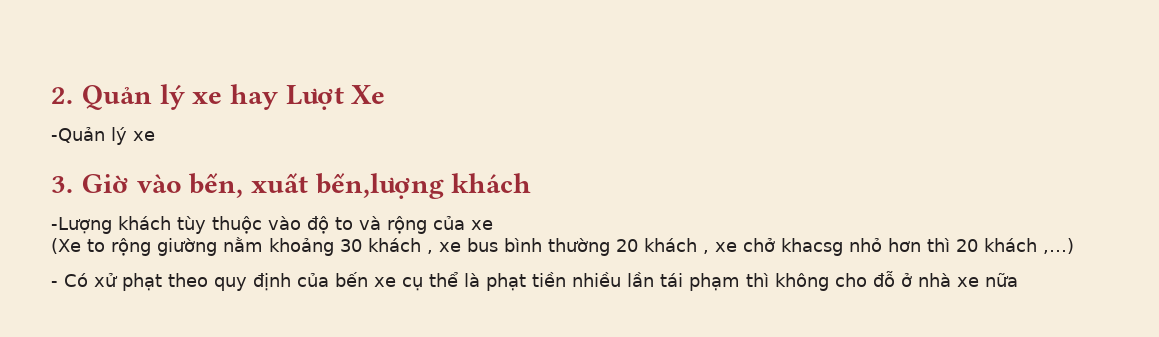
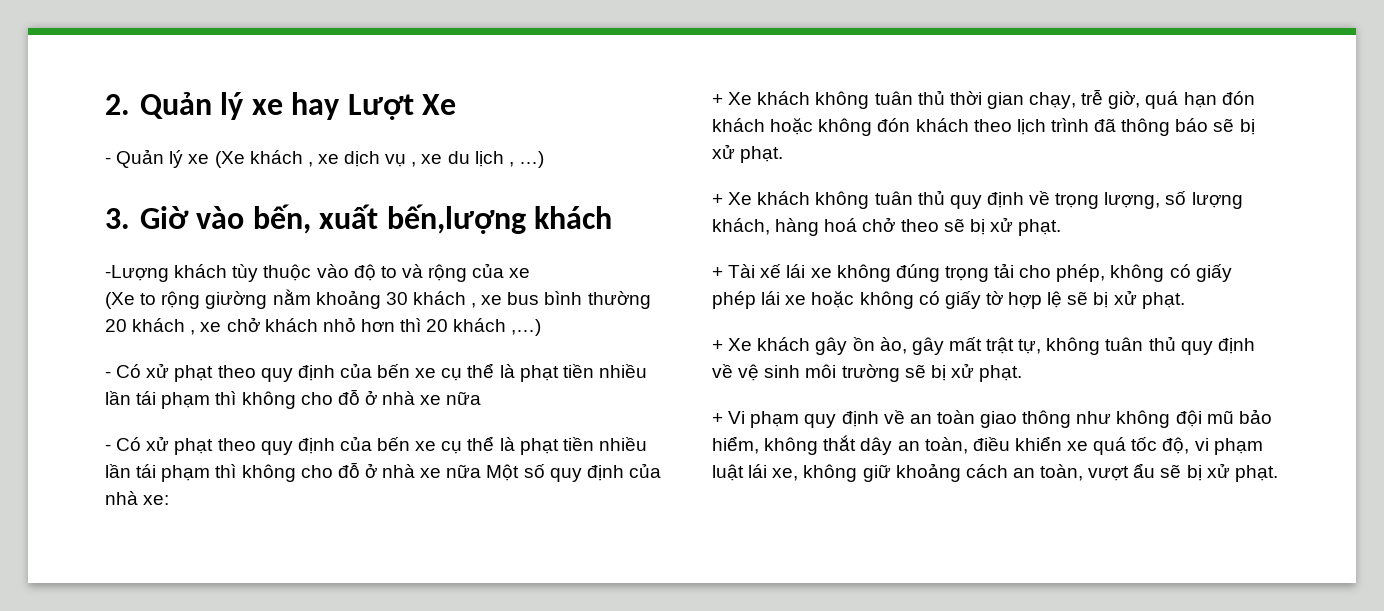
- -Quản lý xe
+ - Quản lý xe (Xe khách , xe dịch vụ , xe du lịch , …)
- (Xe to rộng giường nằm khoảng 30 khách , xe bus bình thường 20 khách , xe chở khacsg nhỏ hơn thì 20 khách ,…)
+ (Xe to rộng giường nằm khoảng 30 khách , xe bus bình thường 20 khách , xe chở khách nhỏ hơn thì 20 khách ,…)
+ - Có xử phạt theo quy định của bến xe cụ thể là phạt tiền nhiều lần tái phạm thì không cho đỗ ở nhà xe nữa Một số quy định của nhà xe:
+ + Xe khách không tuân thủ thời gian chạy, trễ giờ, quá hạn đón khách hoặc không đón khách theo lịch trình đã thông báo sẽ bị xử phạt.
+ + Xe khách không tuân thủ quy định về trọng lượng, số lượng khách, hàng hoá chở theo sẽ bị xử phạt.
+ + Tài xế lái xe không đúng trọng tải cho phép, không có giấy phép lái xe hoặc không có giấy tờ hợp lệ sẽ bị xử phạt.
+ + Xe khách gây ồn ào, gây mất trật tự, không tuân thủ quy định về vệ sinh môi trường sẽ bị xử phạt.
+ + Vi phạm quy định về an toàn giao thông như không đội mũ bảo hiểm, không thắt dây an toàn, điều khiển xe quá tốc độ, vi phạm luật lái xe, không giữ khoảng cách an toàn, vượt ẩu sẽ bị xử phạt.

